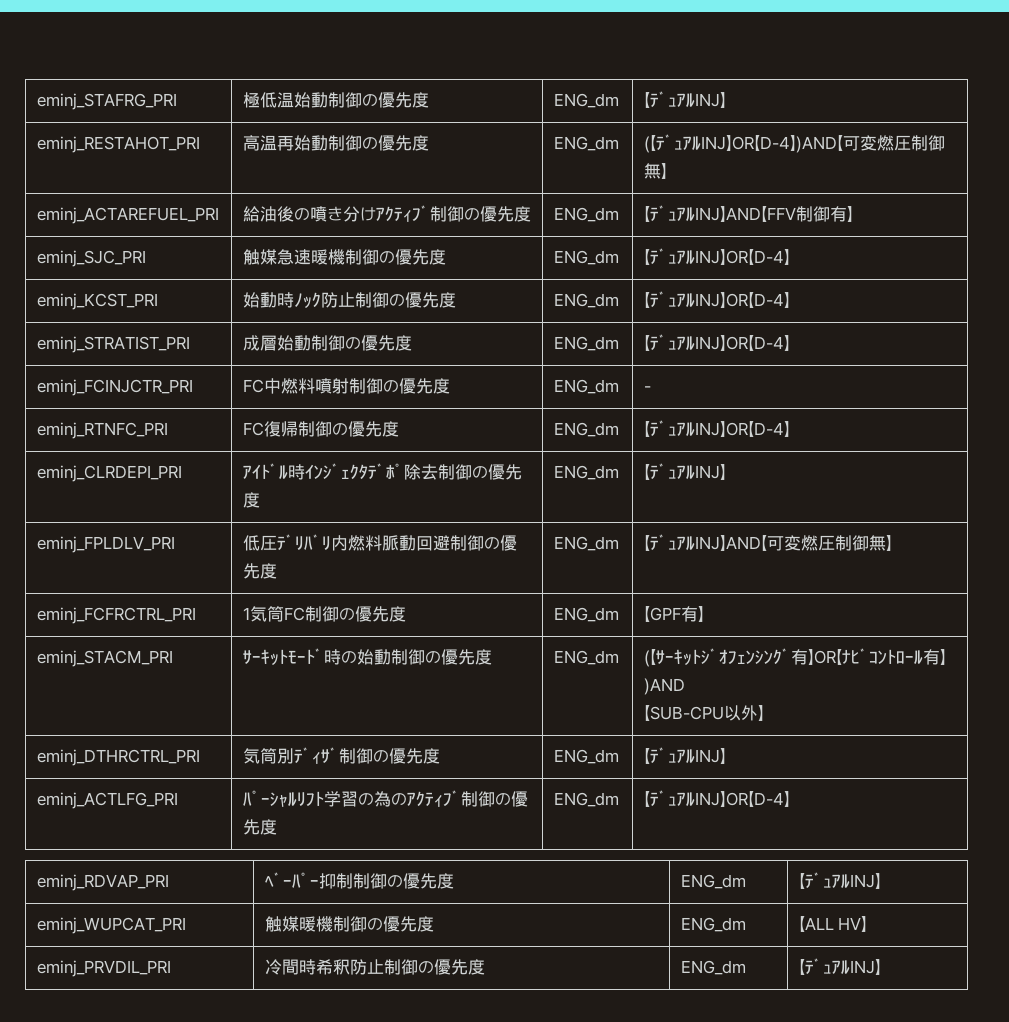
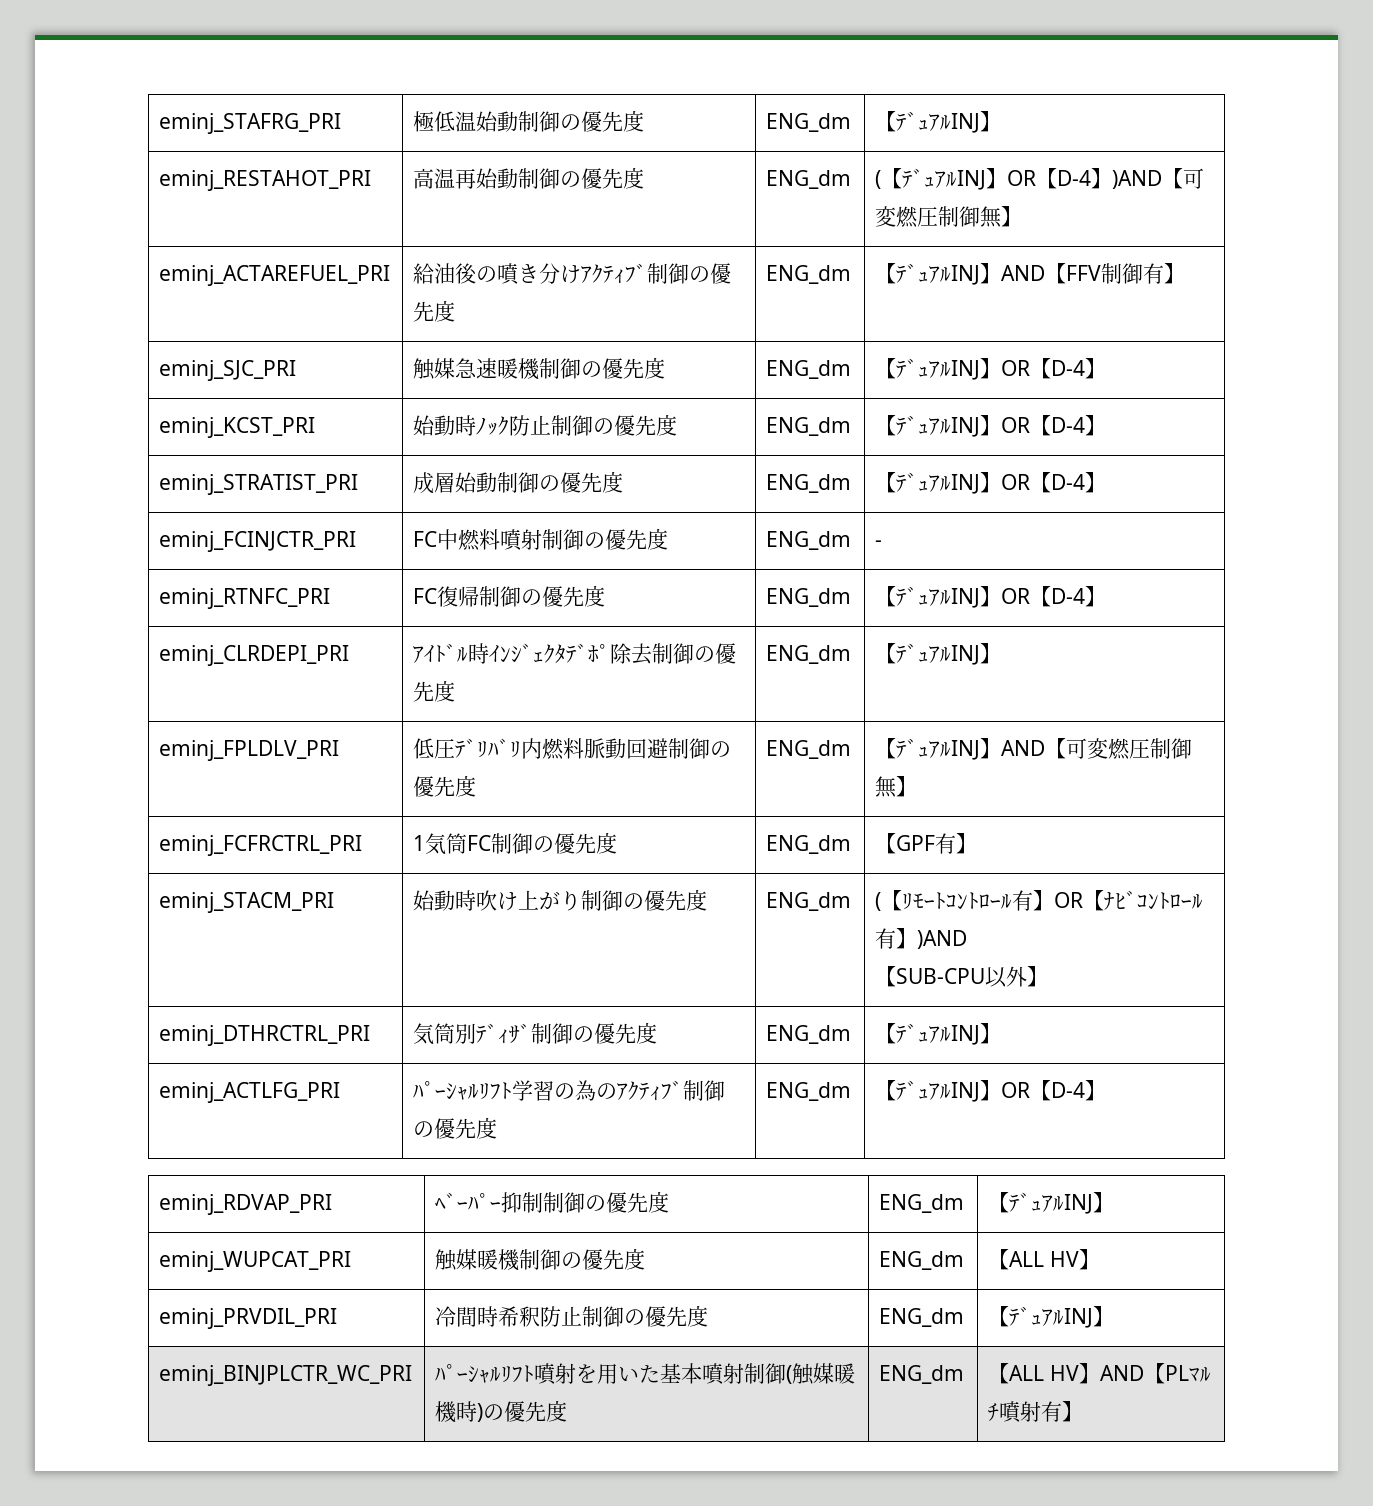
- eminj_STACM_PRI | ｻｰｷｯﾄﾓｰﾄﾞ時の始動制御の優先度 | ENG_dm | (【ｻｰｷｯﾄｼﾞｵﾌｪﾝｼﾝｸﾞ有】OR【ﾅﾋﾞｺﾝﾄﾛｰﾙ有】)AND
+ eminj_STACM_PRI | 始動時吹け上がり制御の優先度 | ENG_dm | (【ﾘﾓｰﾄｺﾝﾄﾛｰﾙ有】OR【ﾅﾋﾞｺﾝﾄﾛｰﾙ有】)AND
+ eminj_BINJPLCTR_WC_PRI | ﾊﾟｰｼｬﾙﾘﾌﾄ噴射を用いた基本噴射制御(触媒暖機時)の優先度 | ENG_dm | 【ALL HV】AND【PLﾏﾙﾁ噴射有】

